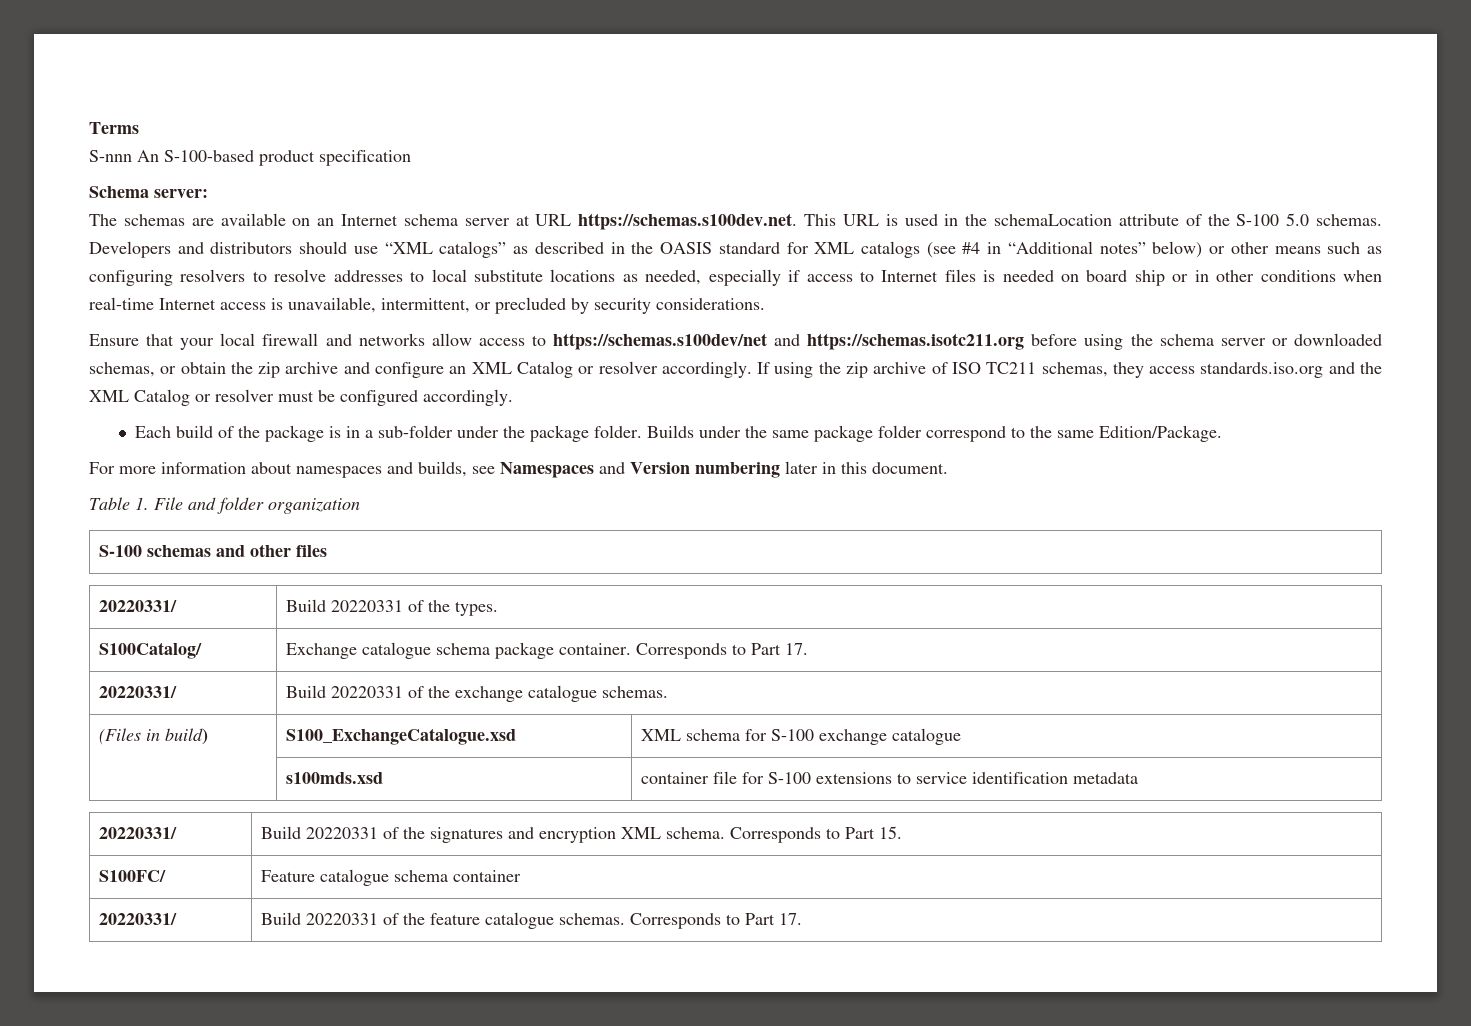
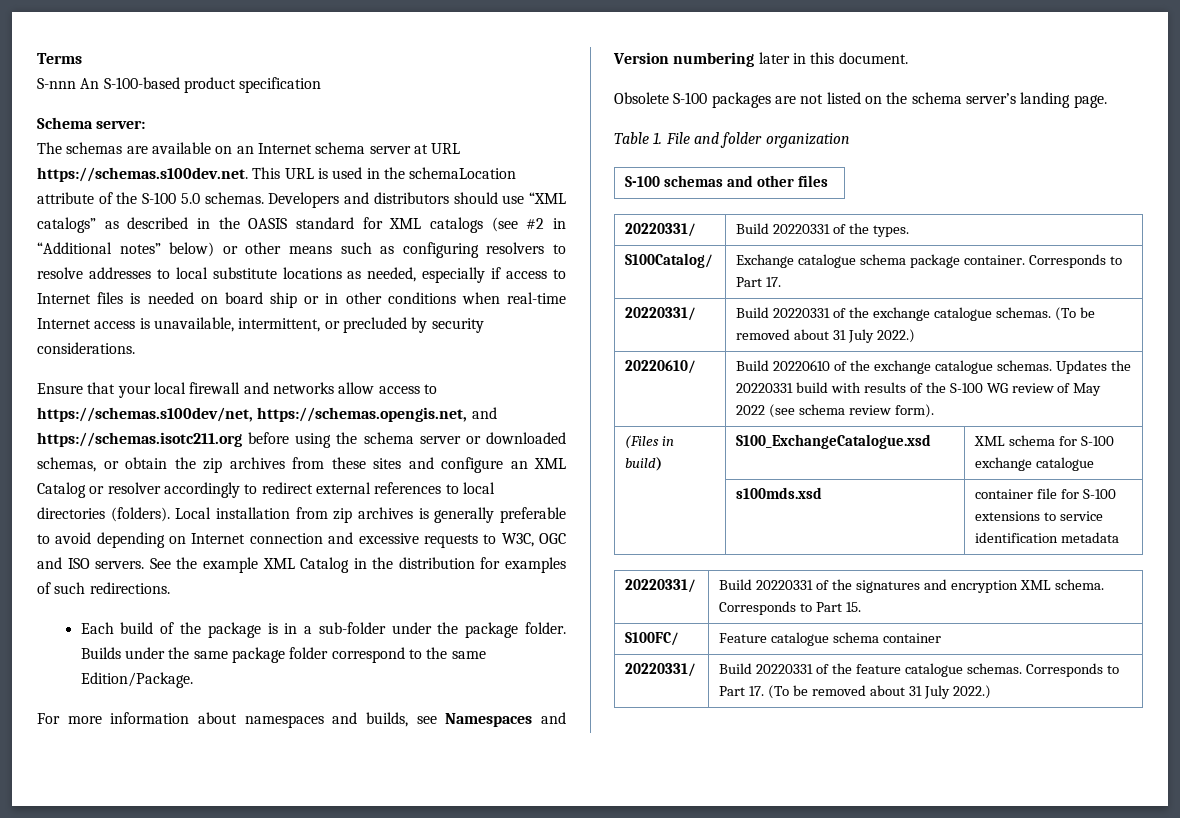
- Developers and distributors should use “XML catalogs” as described in the OASIS standard for XML catalogs (see #4 in “Additional notes” below) or other means such as configuring resolvers to resolve addresses to local substitute locations as needed, especially if access to Internet files is needed on board ship or in other conditions when real-time Internet access is unavailable, intermittent, or precluded by security considerations.
+ Developers and distributors should use “XML catalogs” as described in the OASIS standard for XML catalogs (see #2 in “Additional notes” below) or other means such as configuring resolvers to resolve addresses to local substitute locations as needed, especially if access to Internet files is needed on board ship or in other conditions when real-time Internet access is unavailable, intermittent, or precluded by security considerations.
- Ensure that your local firewall and networks allow access to https://schemas.s100dev/net and https://schemas.isotc211.org before using the schema server or downloaded schemas, or obtain the zip archive and configure an XML Catalog or resolver accordingly. If using the zip archive of ISO TC211 schemas, they access standards.iso.org and the XML Catalog or resolver must be configured accordingly.
+ Ensure that your local firewall and networks allow access to https://schemas.s100dev/net, https://schemas.opengis.net, and https://schemas.isotc211.org before using the schema server or downloaded schemas, or obtain the zip archives from these sites and configure an XML Catalog or resolver accordingly to redirect external references to local directories (folders). Local installation from zip archives is generally preferable to avoid depending on Internet connection and excessive requests to W3C, OGC and ISO servers. See the example XML Catalog in the distribution for examples of such redirections.
+ Obsolete S-100 packages are not listed on the schema server’s landing page.
- 20220331/ | Build 20220331 of the exchange catalogue schemas.
+ 20220331/ | Build 20220331 of the exchange catalogue schemas. (To be removed about 31 July 2022.)
+ 20220610/ | Build 20220610 of the exchange catalogue schemas. Updates the 20220331 build with results of the S-100 WG review of May 2022 (see schema review form).
- 20220331/ | Build 20220331 of the feature catalogue schemas. Corresponds to Part 17.
+ 20220331/ | Build 20220331 of the feature catalogue schemas. Corresponds to Part 17. (To be removed about 31 July 2022.)

